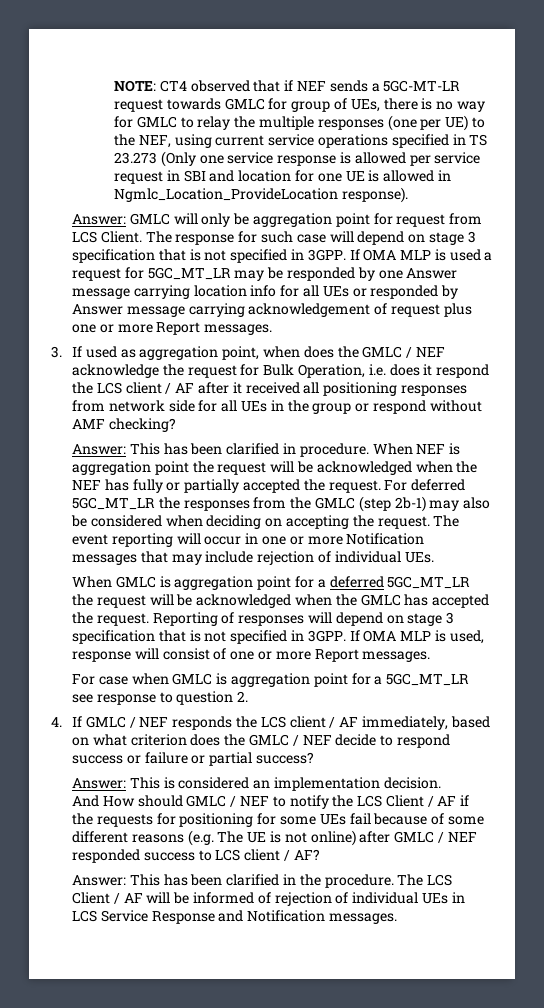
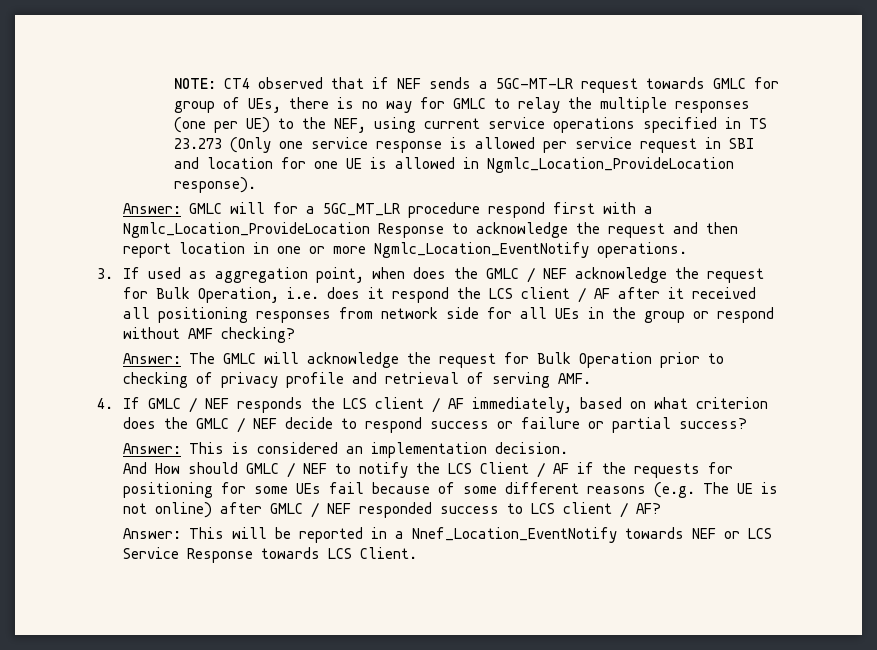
- Answer: GMLC will only be aggregation point for request from LCS Client. The response for such case will depend on stage 3 specification that is not specified in 3GPP. If OMA MLP is used a request for 5GC_MT_LR may be responded by one Answer message carrying location info for all UEs or responded by Answer message carrying acknowledgement of request plus one or more Report messages.
+ Answer: GMLC will for a 5GC_MT_LR procedure respond first with a Ngmlc_Location_ProvideLocation Response to acknowledge the request and then report location in one or more Ngmlc_Location_EventNotify operations.
- Answer: This has been clarified in procedure. When NEF is aggregation point the request will be acknowledged when the NEF has fully or partially accepted the request. For deferred 5GC_MT_LR the responses from the GMLC (step 2b-1) may also be considered when deciding on accepting the request. The event reporting will occur in one or more Notification messages that may include rejection of individual UEs.
- When GMLC is aggregation point for a deferred 5GC_MT_LR the request will be acknowledged when the GMLC has accepted the request. Reporting of responses will depend on stage 3 specification that is not specified in 3GPP. If OMA MLP is used, response will consist of one or more Report messages.
- For case when GMLC is aggregation point for a 5GC_MT_LR see response to question 2.
+ Answer: The GMLC will acknowledge the request for Bulk Operation prior to checking of privacy profile and retrieval of serving AMF.
- Answer: This has been clarified in the procedure. The LCS Client / AF will be informed of rejection of individual UEs in LCS Service Response and Notification messages.
+ Answer: This will be reported in a Nnef_Location_EventNotify towards NEF or LCS Service Response towards LCS Client.

